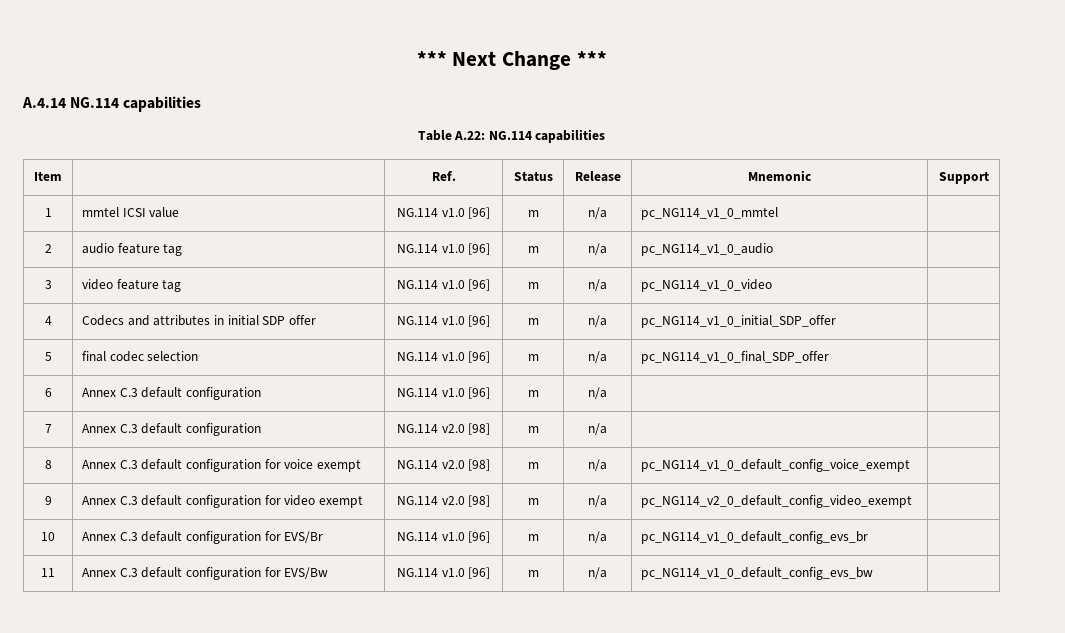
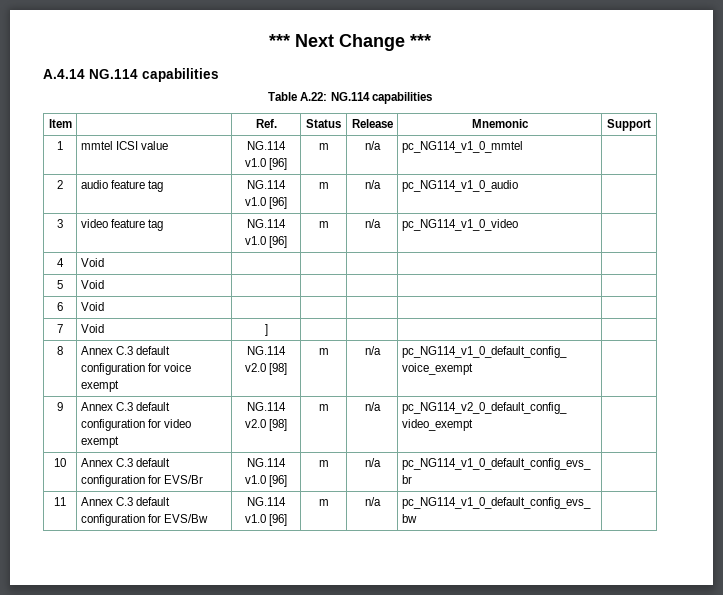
- 4 | Codecs and attributes in initial SDP offer | NG.114 v1.0 [96] | m | n/a | pc_NG114_v1_0_initial_SDP_offer |
- 5 | final codec selection | NG.114 v1.0 [96] | m | n/a | pc_NG114_v1_0_final_SDP_offer |
- 6 | Annex C.3 default configuration | NG.114 v1.0 [96] | m | n/a | |
- 7 | Annex C.3 default configuration | NG.114 v2.0 [98] | m | n/a | |
+ 4 | Void | | | | |
+ 5 | Void | | | | |
+ 6 | Void | | | | |
+ 7 | Void | ] | | | |

